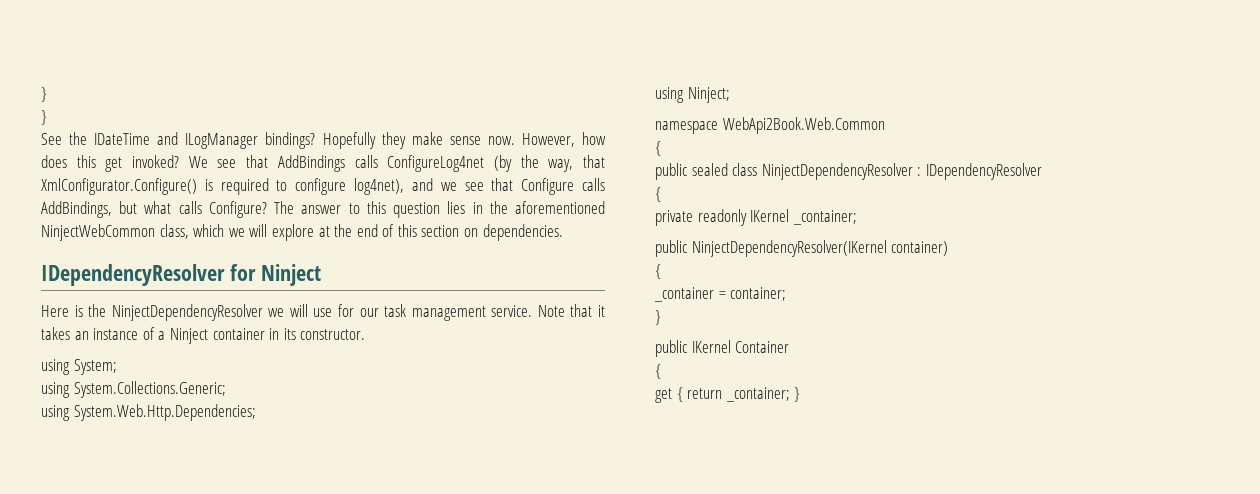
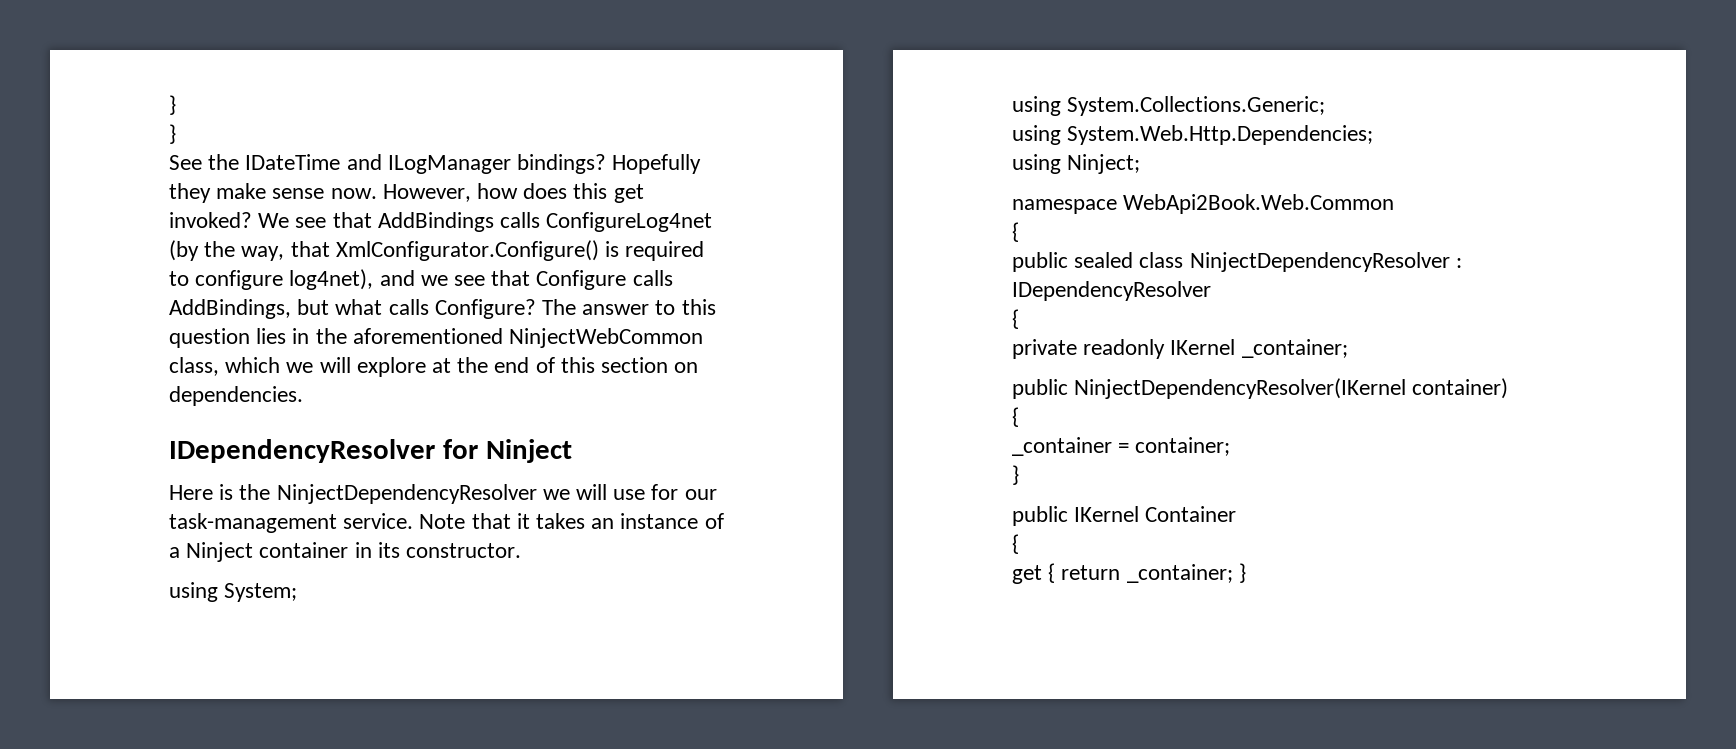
- Here is the NinjectDependencyResolver we will use for our task management service.
+ Here is the NinjectDependencyResolver we will use for our task-management service.

